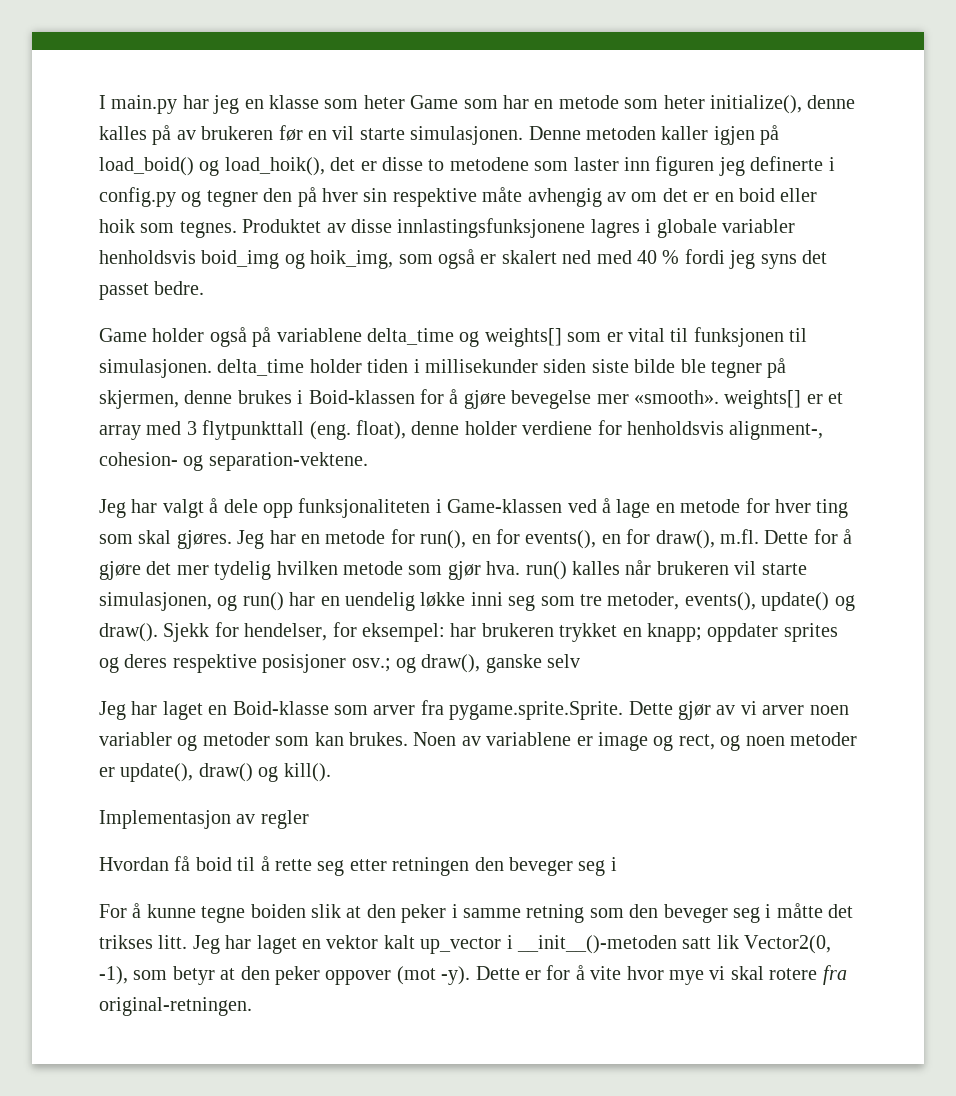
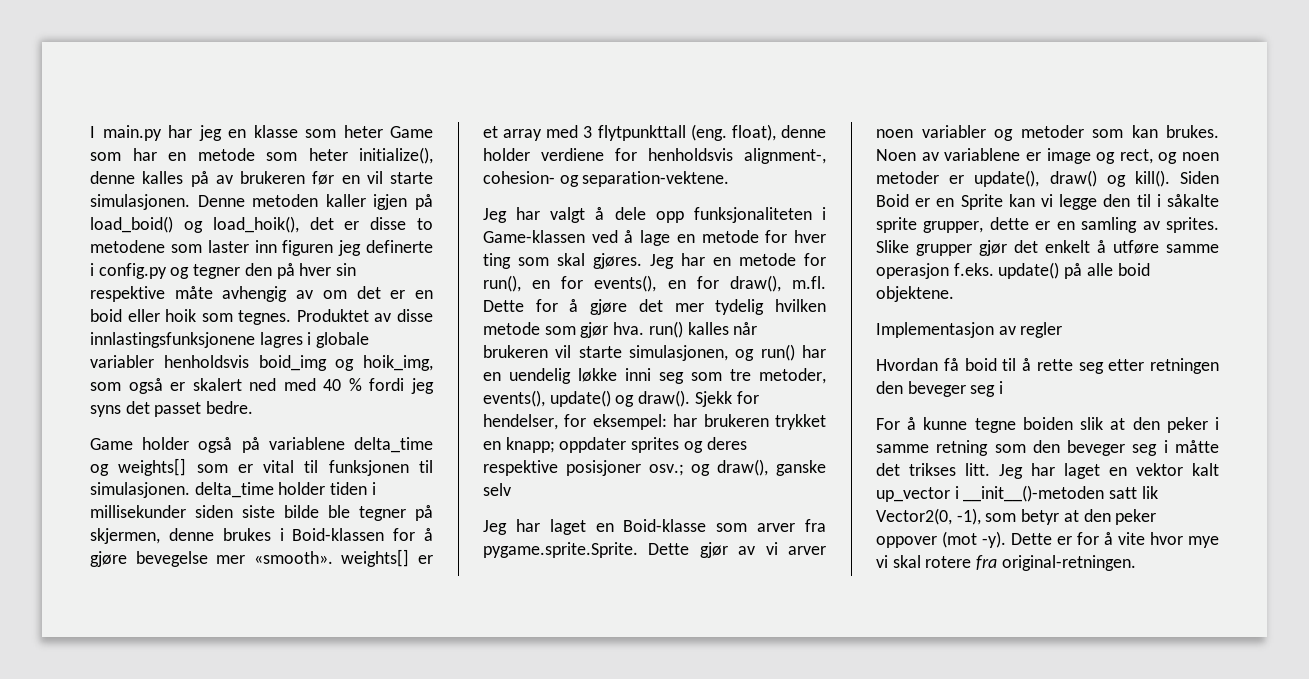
+ Siden Boid er en Sprite kan vi legge den til i såkalte sprite grupper, dette er en samling av sprites. Slike grupper gjør det enkelt å utføre samme operasjon f.eks. update() på alle boid objektene.

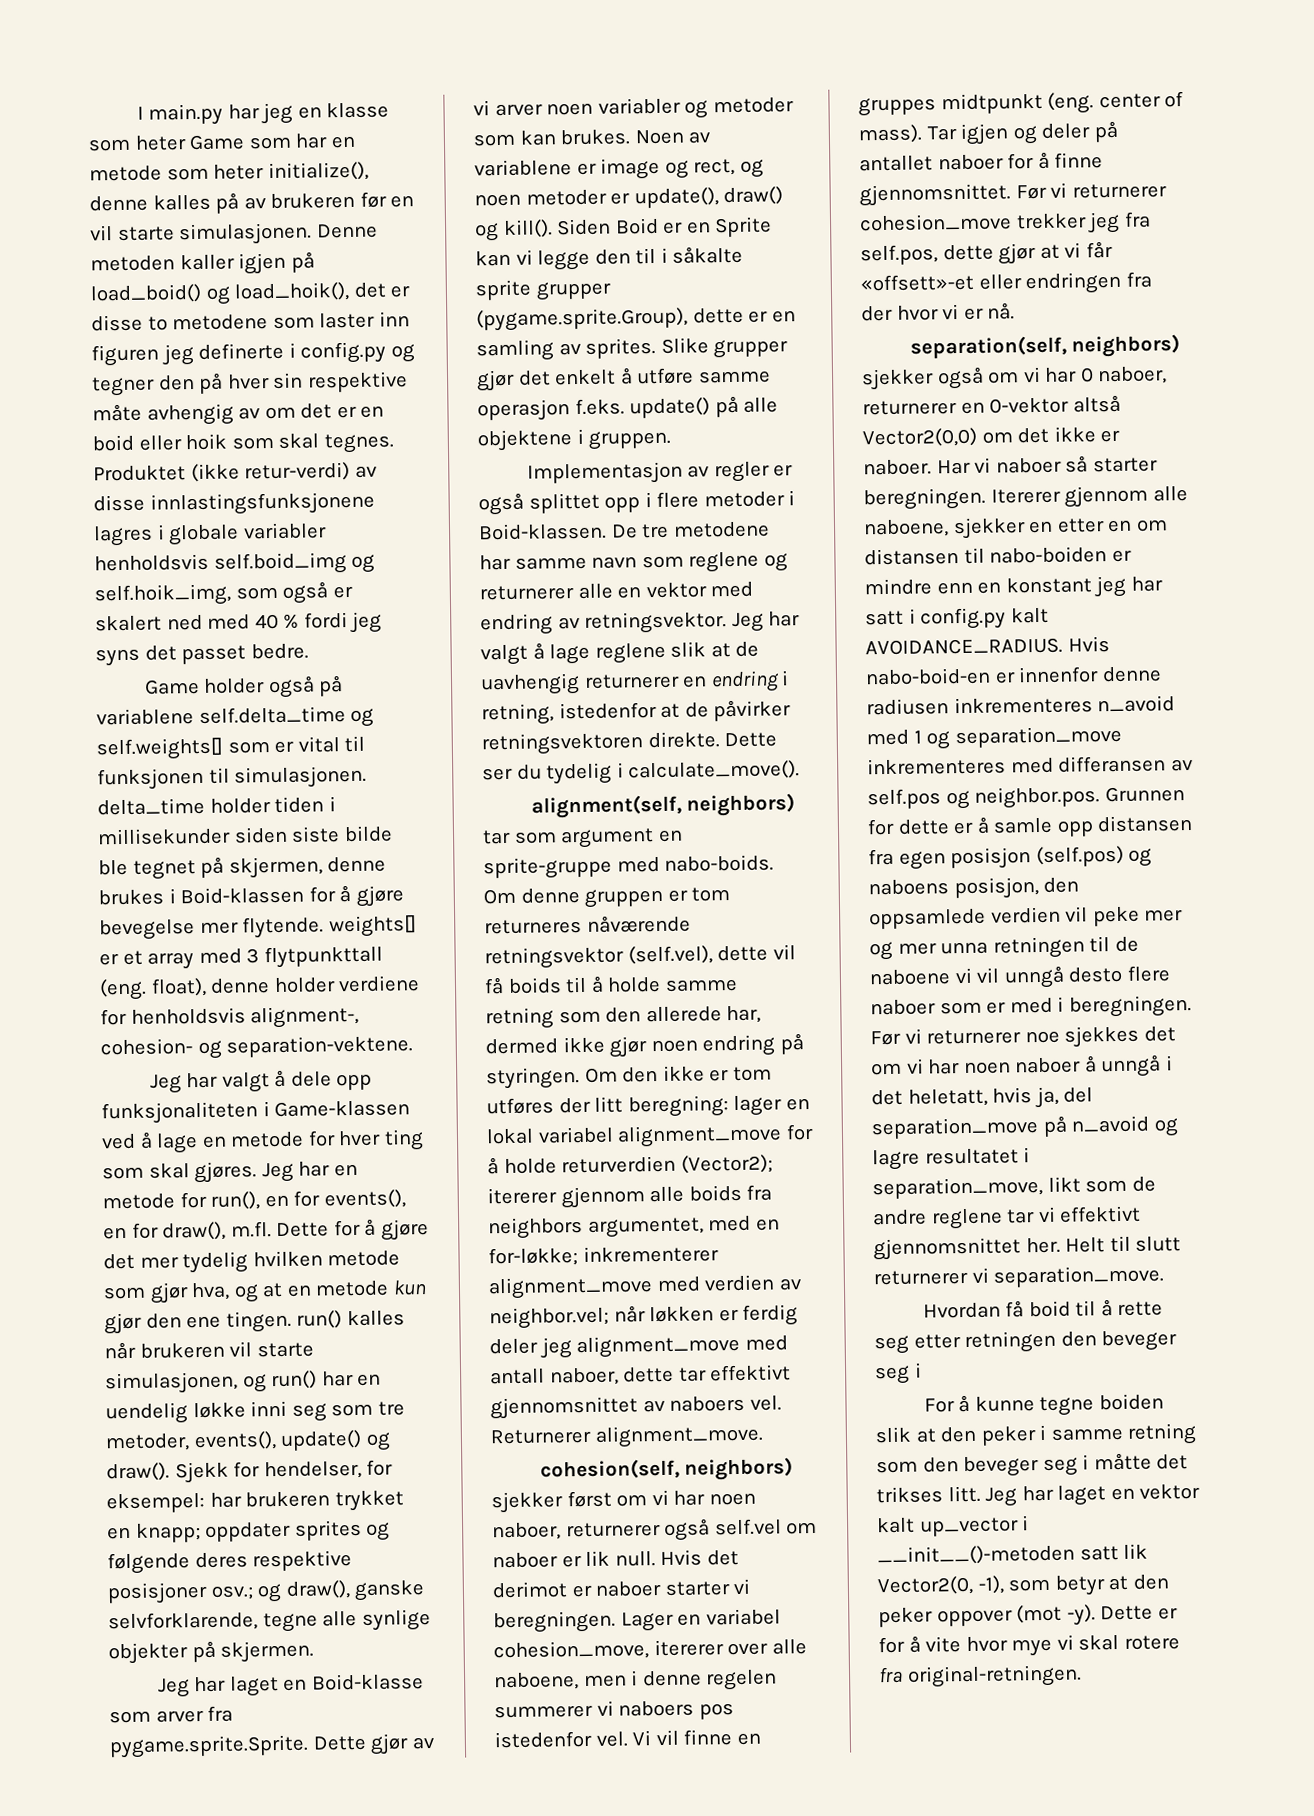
- Denne metoden kaller igjen på load_boid() og load_hoik(), det er disse to metodene som laster inn figuren jeg definerte i config.py og tegner den på hver sin respektive måte avhengig av om det er en boid eller hoik som tegnes.
+ Denne metoden kaller igjen på load_boid() og load_hoik(), det er disse to metodene som laster inn figuren jeg definerte i config.py og tegner den på hver sin respektive måte avhengig av om det er en boid eller hoik som skal tegnes.
- Produktet av disse innlastingsfunksjonene lagres i globale variabler henholdsvis boid_img og hoik_img, som også er skalert ned med 40 % fordi jeg syns det passet bedre.
+ Produktet (ikke retur-verdi) av disse innlastingsfunksjonene lagres i globale variabler henholdsvis self.boid_img og self.hoik_img, som også er skalert ned med 40 % fordi jeg syns det passet bedre.
- Game holder også på variablene delta_time og weights[] som er vital til funksjonen til simulasjonen. delta_time holder tiden i millisekunder siden siste bilde ble tegner på skjermen, denne brukes i Boid-klassen for å gjøre bevegelse mer «smooth». weights[] er et array med 3 flytpunkttall (eng. float), denne holder verdiene for henholdsvis alignment-, cohesion- og separation-vektene.
+ Game holder også på variablene self.delta_time og self.weights[] som er vital til funksjonen til simulasjonen. delta_time holder tiden i millisekunder siden siste bilde ble tegnet på skjermen, denne brukes i Boid-klassen for å gjøre bevegelse mer flytende. weights[] er et array med 3 flytpunkttall (eng. float), denne holder verdiene for henholdsvis alignment-, cohesion- og separation-vektene.
- Jeg har en metode for run(), en for events(), en for draw(), m.fl. Dette for å gjøre det mer tydelig hvilken metode som gjør hva. run() kalles når brukeren vil starte simulasjonen, og run() har en uendelig løkke inni seg som tre metoder, events(), update() og draw().
+ Jeg har en metode for run(), en for events(), en for draw(), m.fl. Dette for å gjøre det mer tydelig hvilken metode som gjør hva, og at en metode kun gjør den ene tingen. run() kalles når brukeren vil starte simulasjonen, og run() har en uendelig løkke inni seg som tre metoder, events(), update() og draw().
- Sjekk for hendelser, for eksempel: har brukeren trykket en knapp; oppdater sprites og deres respektive posisjoner osv.; og draw(), ganske selv
+ Sjekk for hendelser, for eksempel: har brukeren trykket en knapp; oppdater sprites og følgende deres respektive posisjoner osv.; og draw(), ganske selvforklarende, tegne alle synlige objekter på skjermen.
- Siden Boid er en Sprite kan vi legge den til i såkalte sprite grupper, dette er en samling av sprites.
+ Siden Boid er en Sprite kan vi legge den til i såkalte sprite grupper (pygame.sprite.Group), dette er en samling av sprites.
- Slike grupper gjør det enkelt å utføre samme operasjon f.eks. update() på alle boid objektene.
+ Slike grupper gjør det enkelt å utføre samme operasjon f.eks. update() på alle objektene i gruppen.
- Implementasjon av regler
+ Implementasjon av regler er også splittet opp i flere metoder i Boid-klassen. De tre metodene har samme navn som reglene og returnerer alle en vektor med endring av retningsvektor. Jeg har valgt å lage reglene slik at de uavhengig returnerer en endring i retning, istedenfor at de påvirker retningsvektoren direkte. Dette ser du tydelig i calculate_move().
+ alignment(self, neighbors) tar som argument en sprite-gruppe med nabo-boids. Om denne gruppen er tom returneres nåværende retningsvektor (self.vel), dette vil få boids til å holde samme retning som den allerede har, dermed ikke gjør noen endring på styringen. Om den ikke er tom utføres der litt beregning: lager en lokal variabel alignment_move for å holde returverdien (Vector2); itererer gjennom alle boids fra neighbors argumentet, med en for-løkke; inkrementerer alignment_move med verdien av neighbor.vel; når løkken er ferdig deler jeg alignment_move med antall naboer, dette tar effektivt gjennomsnittet av naboers vel. Returnerer alignment_move.
+ cohesion(self, neighbors) sjekker først om vi har noen naboer, returnerer også self.vel om naboer er lik null. Hvis det derimot er naboer starter vi beregningen. Lager en variabel cohesion_move, itererer over alle naboene, men i denne regelen summerer vi naboers pos istedenfor vel. Vi vil finne en gruppes midtpunkt (eng. center of mass). Tar igjen og deler på antallet naboer for å finne gjennomsnittet. Før vi returnerer cohesion_move trekker jeg fra self.pos, dette gjør at vi får «offsett»-et eller endringen fra der hvor vi er nå.
+ separation(self, neighbors) sjekker også om vi har 0 naboer, returnerer en 0-vektor altså Vector2(0,0) om det ikke er naboer. Har vi naboer så starter beregningen. Itererer gjennom alle naboene, sjekker en etter en om distansen til nabo-boiden er mindre enn en konstant jeg har satt i config.py kalt AVOIDANCE_RADIUS. Hvis nabo-boid-en er innenfor denne radiusen inkrementeres n_avoid med 1 og separation_move inkrementeres med differansen av self.pos og neighbor.pos. Grunnen for dette er å samle opp distansen fra egen posisjon (self.pos) og naboens posisjon, den oppsamlede verdien vil peke mer og mer unna retningen til de naboene vi vil unngå desto flere naboer som er med i beregningen. Før vi returnerer noe sjekkes det om vi har noen naboer å unngå i det heletatt, hvis ja, del separation_move på n_avoid og lagre resultatet i separation_move, likt som de andre reglene tar vi effektivt gjennomsnittet her. Helt til slutt returnerer vi separation_move.

